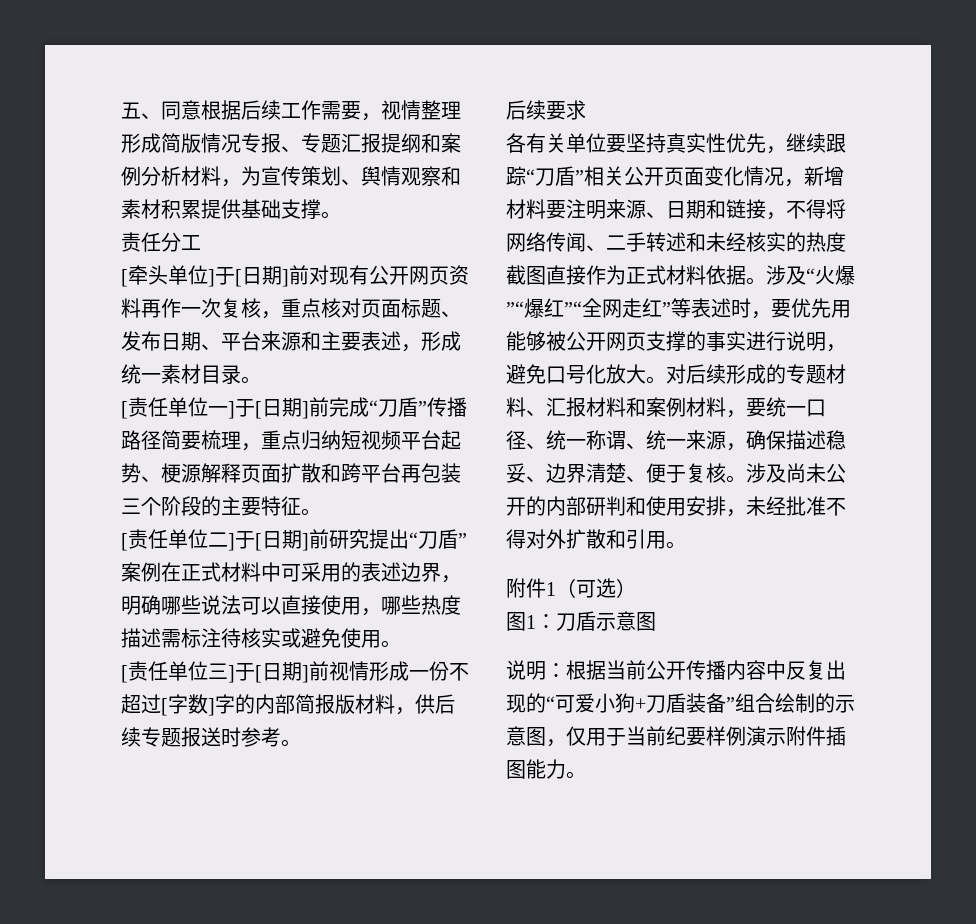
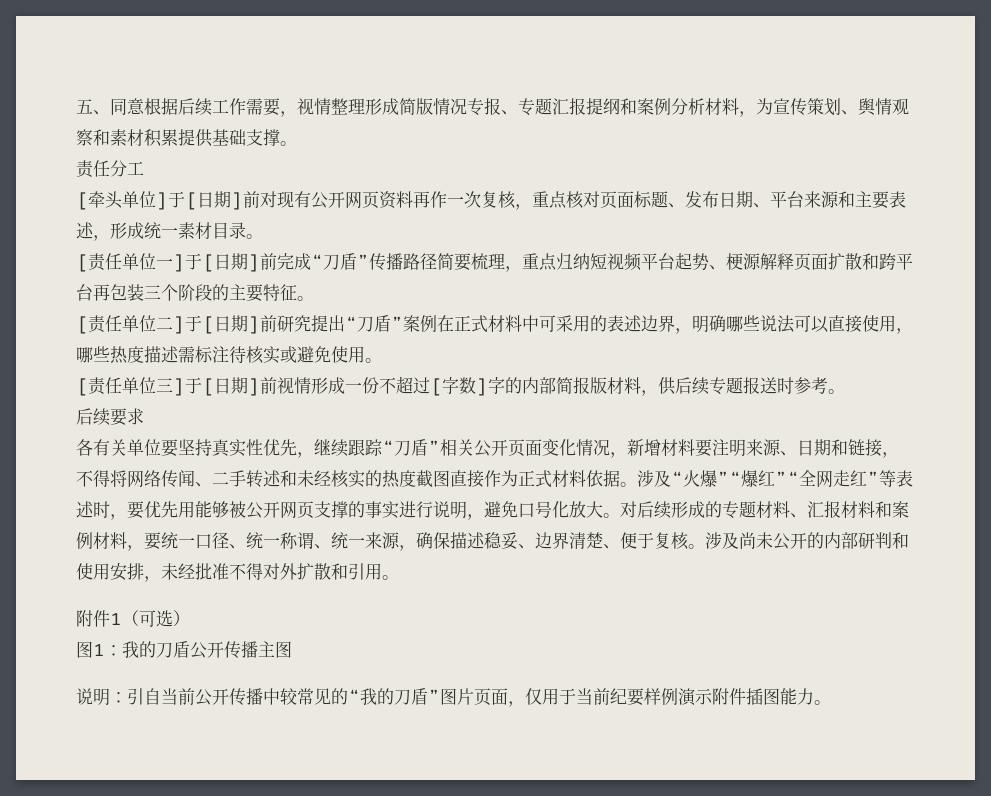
- 图1：刀盾示意图
+ 图1：我的刀盾公开传播主图
- 说明：根据当前公开传播内容中反复出现的“可爱小狗+刀盾装备”组合绘制的示意图，仅用于当前纪要样例演示附件插图能力。
+ 说明：引自当前公开传播中较常见的“我的刀盾”图片页面，仅用于当前纪要样例演示附件插图能力。

